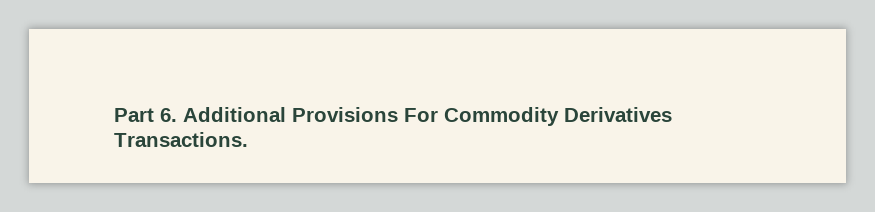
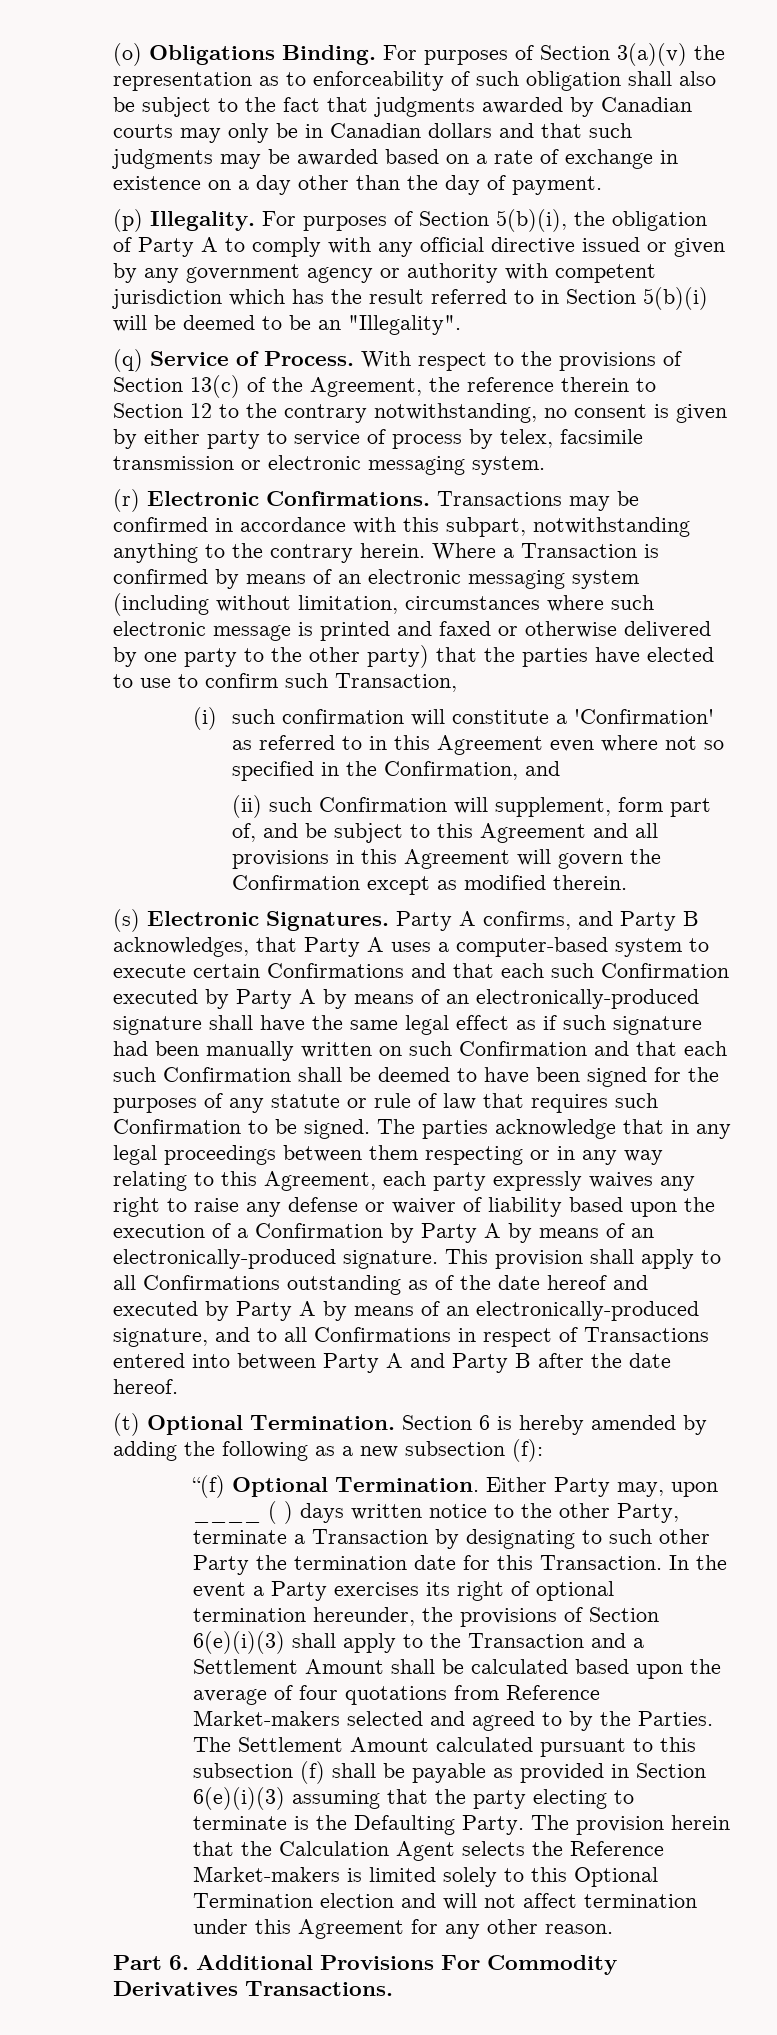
+ (o) Obligations Binding. For purposes of Section 3(a)(v) the representation as to enforceability of such obligation shall also be subject to the fact that judgments awarded by Canadian courts may only be in Canadian dollars and that such judgments may be awarded based on a rate of exchange in existence on a day other than the day of payment.
+ (p) Illegality. For purposes of Section 5(b)(i), the obligation of Party A to comply with any official directive issued or given by any government agency or authority with competent jurisdiction which has the result referred to in Section 5(b)(i) will be deemed to be an "Illegality".
+ (q) Service of Process. With respect to the provisions of Section 13(c) of the Agreement, the reference therein to Section 12 to the contrary notwithstanding, no consent is given by either party to service of process by telex, facsimile transmission or electronic messaging system.
+ (r) Electronic Confirmations. Transactions may be confirmed in accordance with this subpart, notwithstanding anything to the contrary herein. Where a Transaction is confirmed by means of an electronic messaging system (including without limitation, circumstances where such electronic message is printed and faxed or otherwise delivered by one party to the other party) that the parties have elected to use to confirm such Transaction,
+ (i) such confirmation will constitute a 'Confirmation' as referred to in this Agreement even where not so specified in the Confirmation, and
+ (ii) such Confirmation will supplement, form part of, and be subject to this Agreement and all provisions in this Agreement will govern the Confirmation except as modified therein.
+ (s) Electronic Signatures. Party A confirms, and Party B acknowledges, that Party A uses a computer-based system to execute certain Confirmations and that each such Confirmation executed by Party A by means of an electronically-produced signature shall have the same legal effect as if such signature had been manually written on such Confirmation and that each such Confirmation shall be deemed to have been signed for the purposes of any statute or rule of law that requires such Confirmation to be signed. The parties acknowledge that in any legal proceedings between them respecting or in any way relating to this Agreement, each party expressly waives any right to raise any defense or waiver of liability based upon the execution of a Confirmation by Party A by means of an electronically-produced signature. This provision shall apply to all Confirmations outstanding as of the date hereof and executed by Party A by means of an electronically-produced signature, and to all Confirmations in respect of Transactions entered into between Party A and Party B after the date hereof.
+ (t) Optional Termination. Section 6 is hereby amended by adding the following as a new subsection (f):
+ “(f) Optional Termination. Either Party may, upon ____ ( ) days written notice to the other Party, terminate a Transaction by designating to such other Party the termination date for this Transaction. In the event a Party exercises its right of optional termination hereunder, the provisions of Section 6(e)(i)(3) shall apply to the Transaction and a Settlement Amount shall be calculated based upon the average of four quotations from Reference Market-makers selected and agreed to by the Parties. The Settlement Amount calculated pursuant to this subsection (f) shall be payable as provided in Section 6(e)(i)(3) assuming that the party electing to terminate is the Defaulting Party. The provision herein that the Calculation Agent selects the Reference Market-makers is limited solely to this Optional Termination election and will not affect termination under this Agreement for any other reason.

